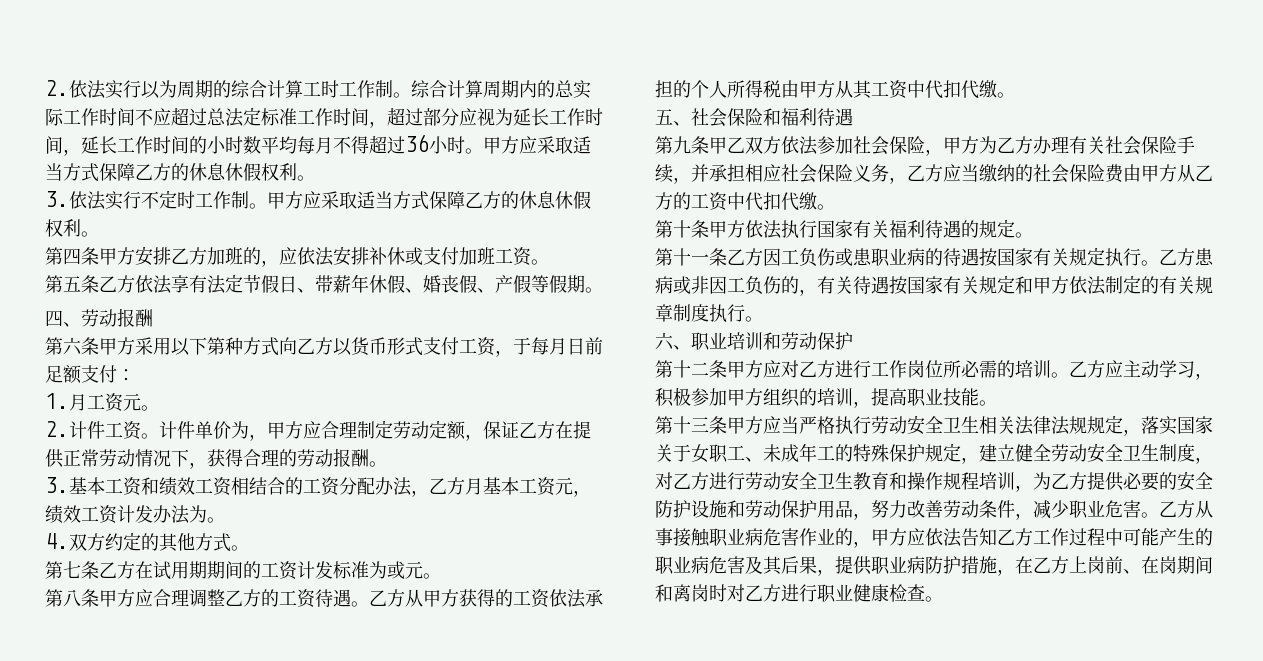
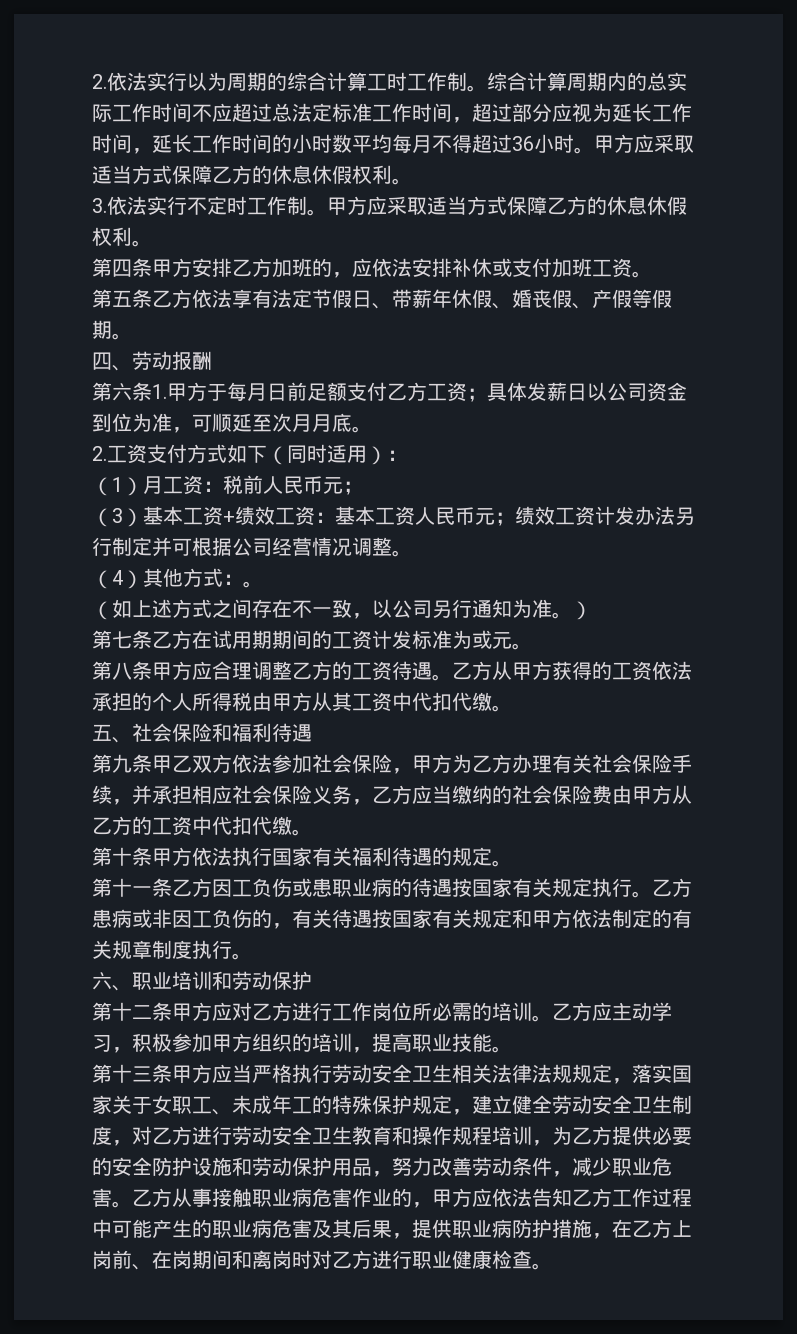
- 第六条甲方采用以下第种方式向乙方以货币形式支付工资，于每月日前足额支付：
- 1.月工资元。
- 2.计件工资。计件单价为，甲方应合理制定劳动定额，保证乙方在提供正常劳动情况下，获得合理的劳动报酬。
- 3.基本工资和绩效工资相结合的工资分配办法，乙方月基本工资元，绩效工资计发办法为。
- 4.双方约定的其他方式。
+ 第六条1.甲方于每月日前足额支付乙方工资；具体发薪日以公司资金到位为准，可顺延至次月月底。
+ 2.工资支付方式如下（同时适用）：
+ （1）月工资：税前人民币元；
+ （3）基本工资+绩效工资：基本工资人民币元；绩效工资计发办法另行制定并可根据公司经营情况调整。
+ （4）其他方式：。
+ （如上述方式之间存在不一致，以公司另行通知为准。）

